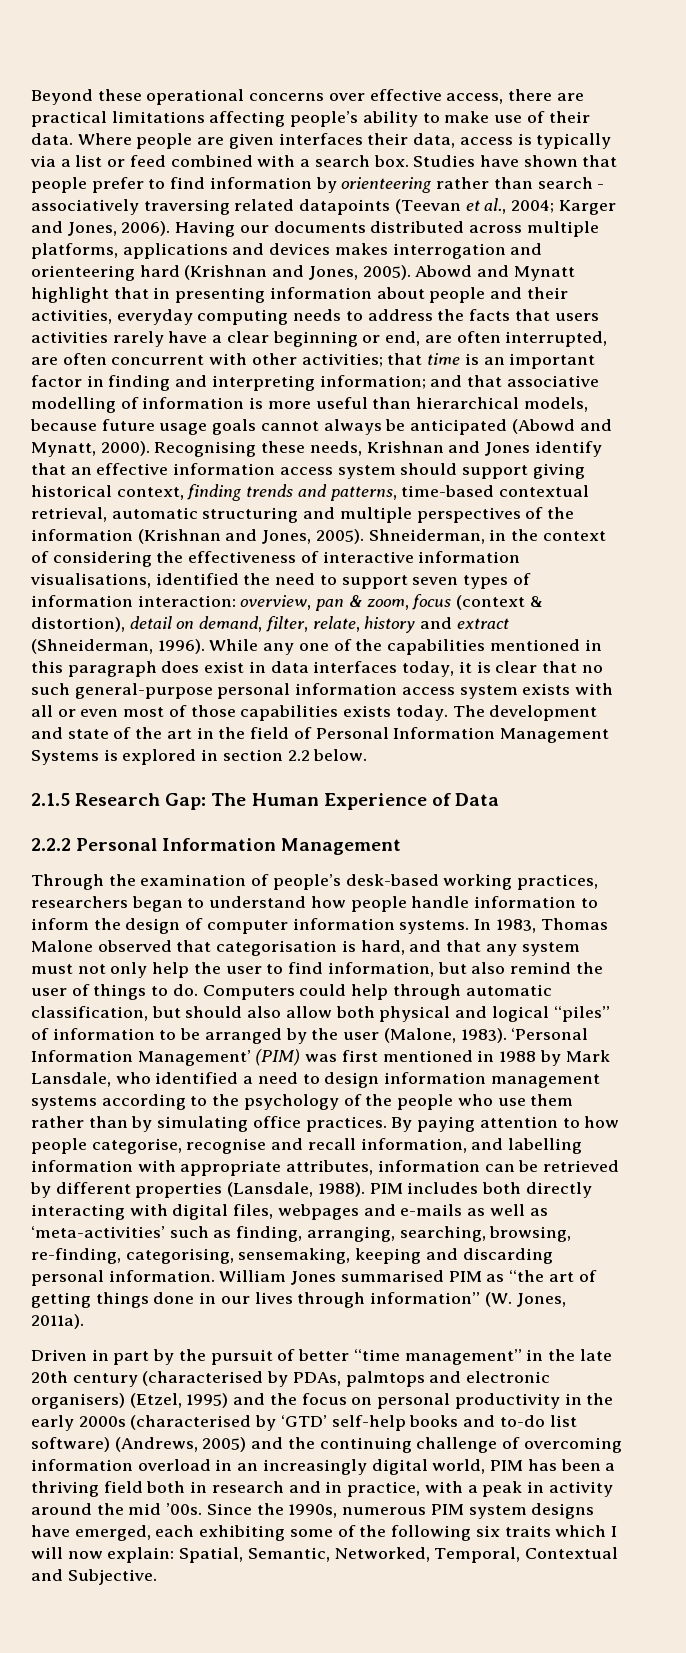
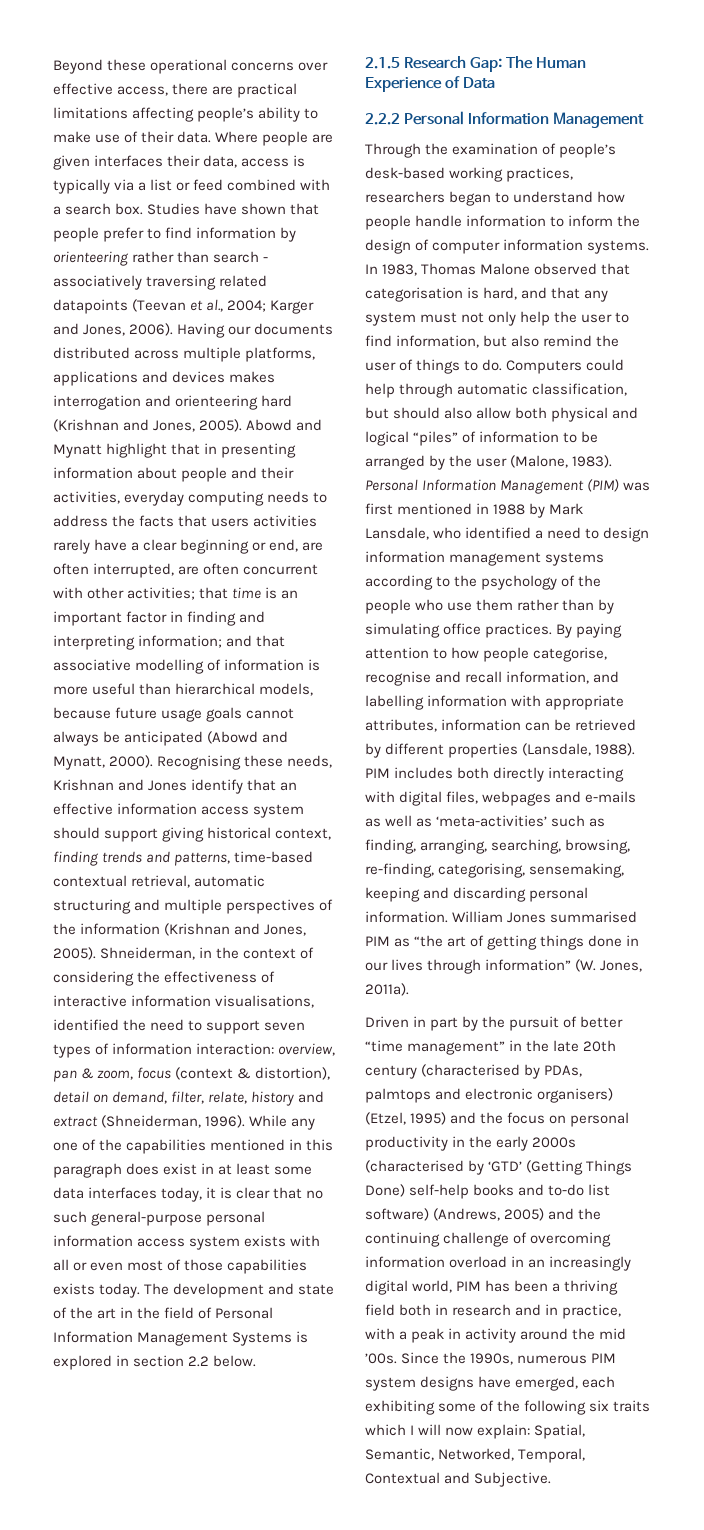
- While any one of the capabilities mentioned in this paragraph does exist in data interfaces today, it is clear that no such general-purpose personal information access system exists with all or even most of those capabilities exists today.
+ While any one of the capabilities mentioned in this paragraph does exist in at least some data interfaces today, it is clear that no such general-purpose personal information access system exists with all or even most of those capabilities exists today.
- ‘Personal Information Management’ (PIM) was first mentioned in 1988 by Mark Lansdale, who identified a need to design information management systems according to the psychology of the people who use them rather than by simulating office practices.
+ Personal Information Management (PIM) was first mentioned in 1988 by Mark Lansdale, who identified a need to design information management systems according to the psychology of the people who use them rather than by simulating office practices.
- Driven in part by the pursuit of better “time management” in the late 20th century (characterised by PDAs, palmtops and electronic organisers) (Etzel, 1995) and the focus on personal productivity in the early 2000s (characterised by ‘GTD’ self-help books and to-do list software) (Andrews, 2005) and the continuing challenge of overcoming information overload in an increasingly digital world, PIM has been a thriving field both in research and in practice, with a peak in activity around the mid ’00s.
+ Driven in part by the pursuit of better “time management” in the late 20th century (characterised by PDAs, palmtops and electronic organisers) (Etzel, 1995) and the focus on personal productivity in the early 2000s (characterised by ‘GTD’ (Getting Things Done) self-help books and to-do list software) (Andrews, 2005) and the continuing challenge of overcoming information overload in an increasingly digital world, PIM has been a thriving field both in research and in practice, with a peak in activity around the mid ’00s.

